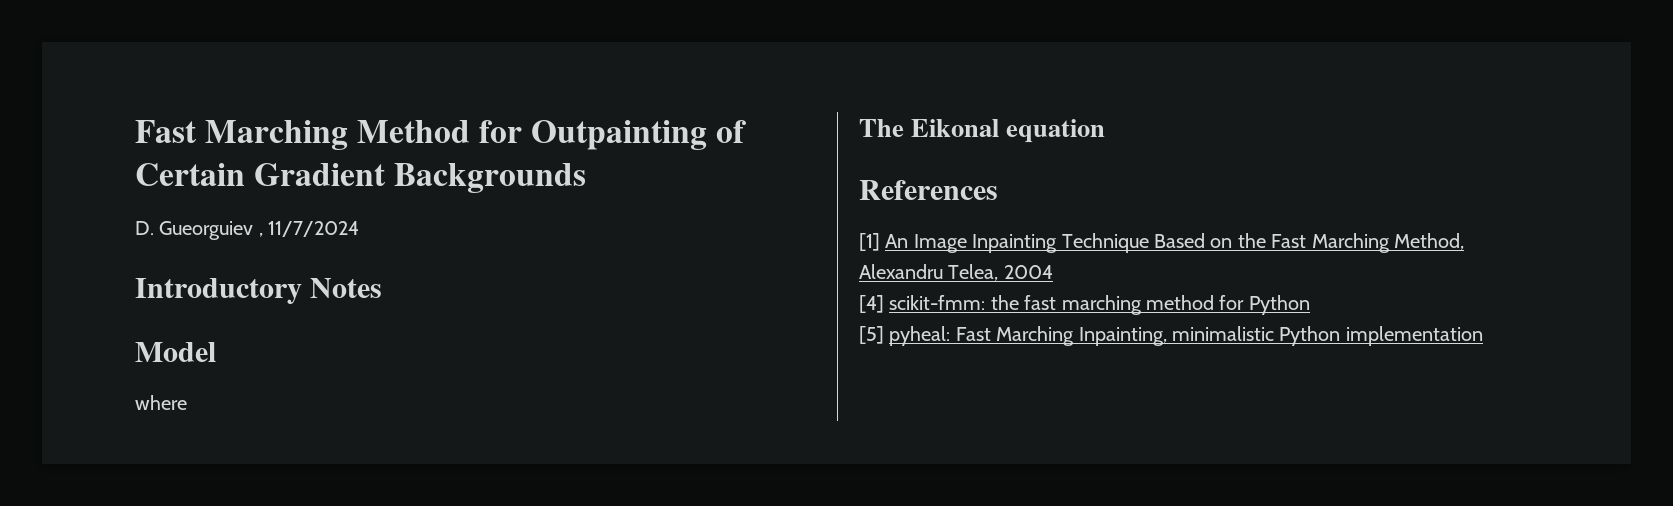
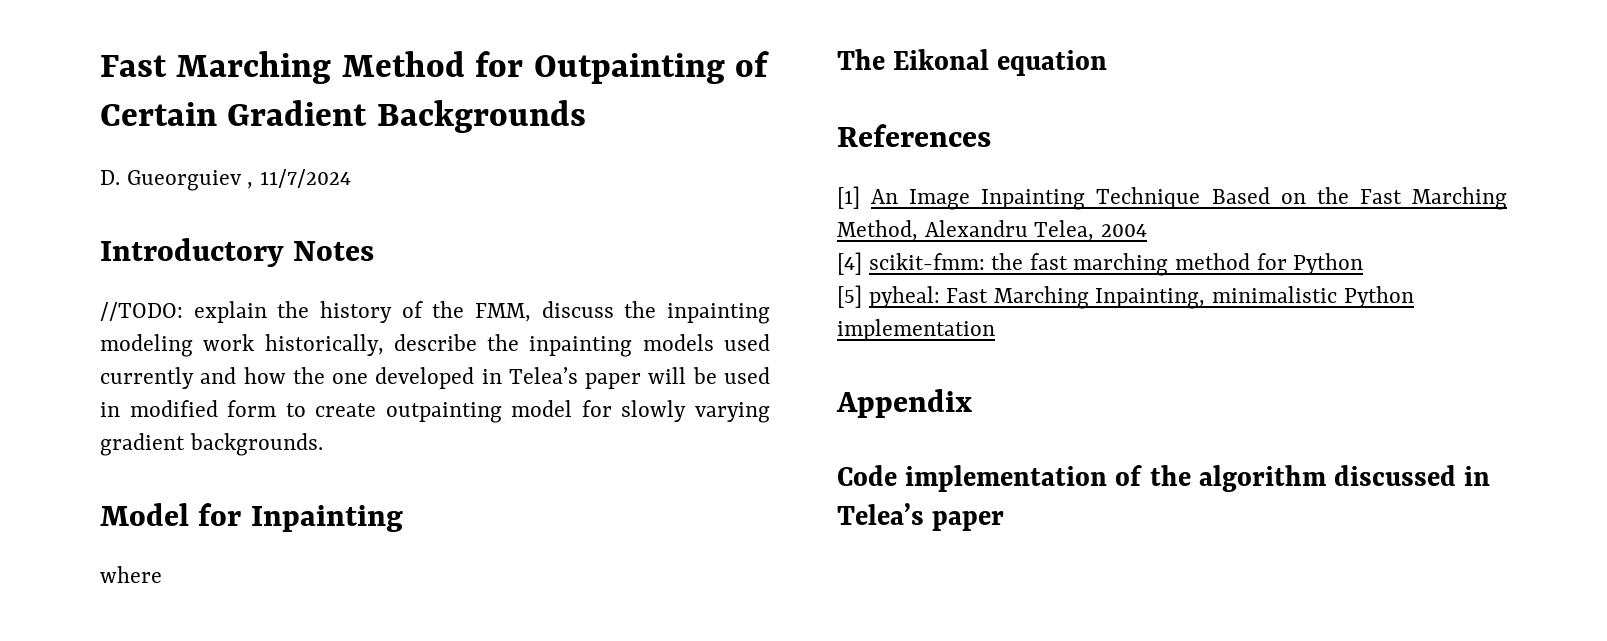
+ //TODO: explain the history of the FMM, discuss the inpainting modeling work historically, describe the inpainting models used currently and how the one developed in Telea’s paper will be used in modified form to create outpainting model for slowly varying gradient backgrounds.
- Model
+ Model for Inpainting
+ Appendix
+ Code implementation of the algorithm discussed in Telea’s paper

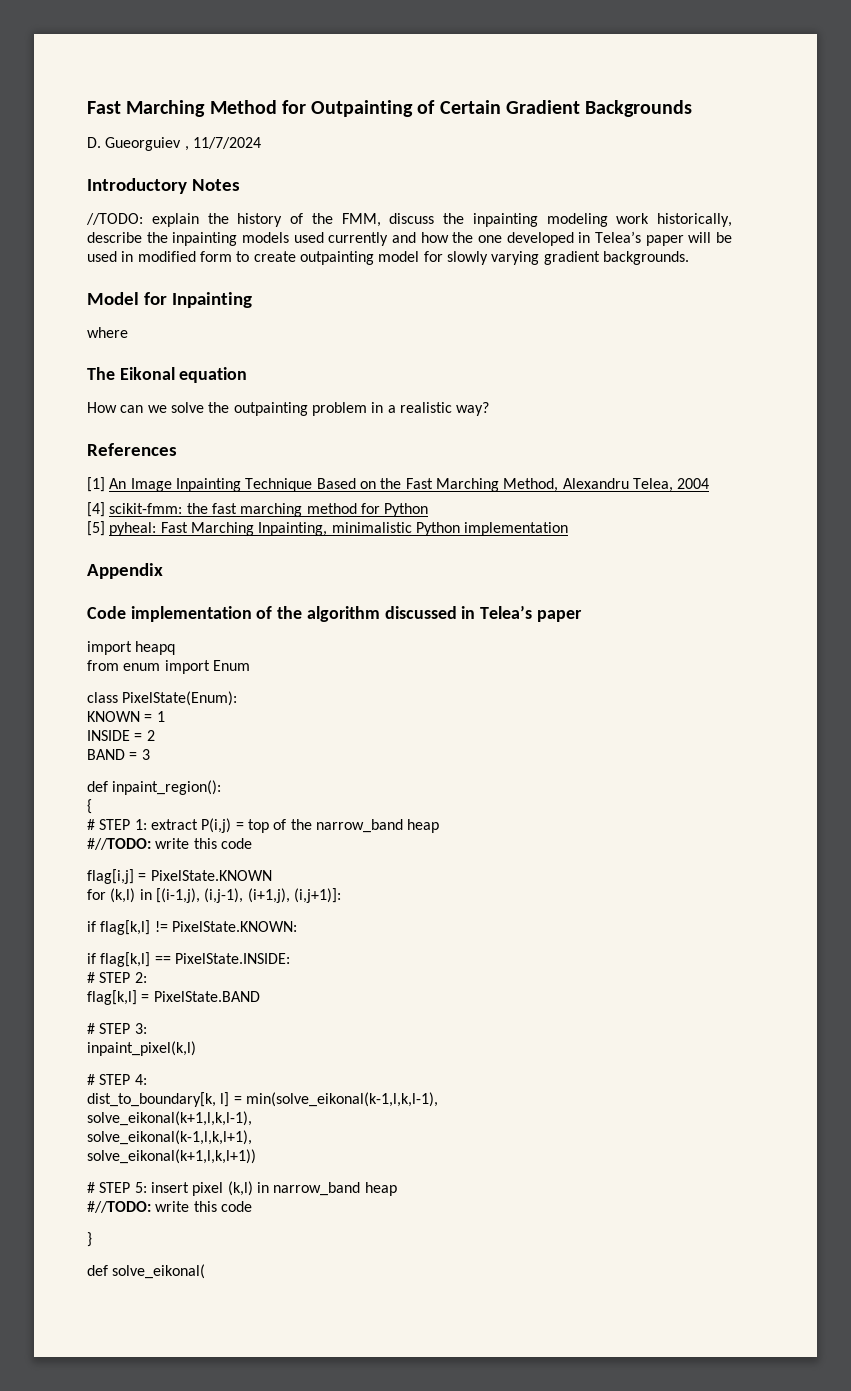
+ How can we solve the outpainting problem in a realistic way?
+ import heapq
+ from enum import Enum
+ class PixelState(Enum):
+ KNOWN = 1
+ INSIDE = 2
+ BAND = 3
+ def inpaint_region():
+ {
+ # STEP 1: extract P(i,j) = top of the narrow_band heap
+ #//TODO: write this code
+ flag[i,j] = PixelState.KNOWN
+ for (k,l) in [(i-1,j), (i,j-1), (i+1,j), (i,j+1)]:
+ if flag[k,l] != PixelState.KNOWN:
+ if flag[k,l] == PixelState.INSIDE:
+ # STEP 2:
+ flag[k,l] = PixelState.BAND
+ # STEP 3:
+ inpaint_pixel(k,l)
+ # STEP 4:
+ dist_to_boundary[k, l] = min(solve_eikonal(k-1,l,k,l-1),
+ solve_eikonal(k+1,l,k,l-1),
+ solve_eikonal(k-1,l,k,l+1),
+ solve_eikonal(k+1,l,k,l+1))
+ # STEP 5: insert pixel (k,l) in narrow_band heap
+ #//TODO: write this code
+ }
+ def solve_eikonal(

